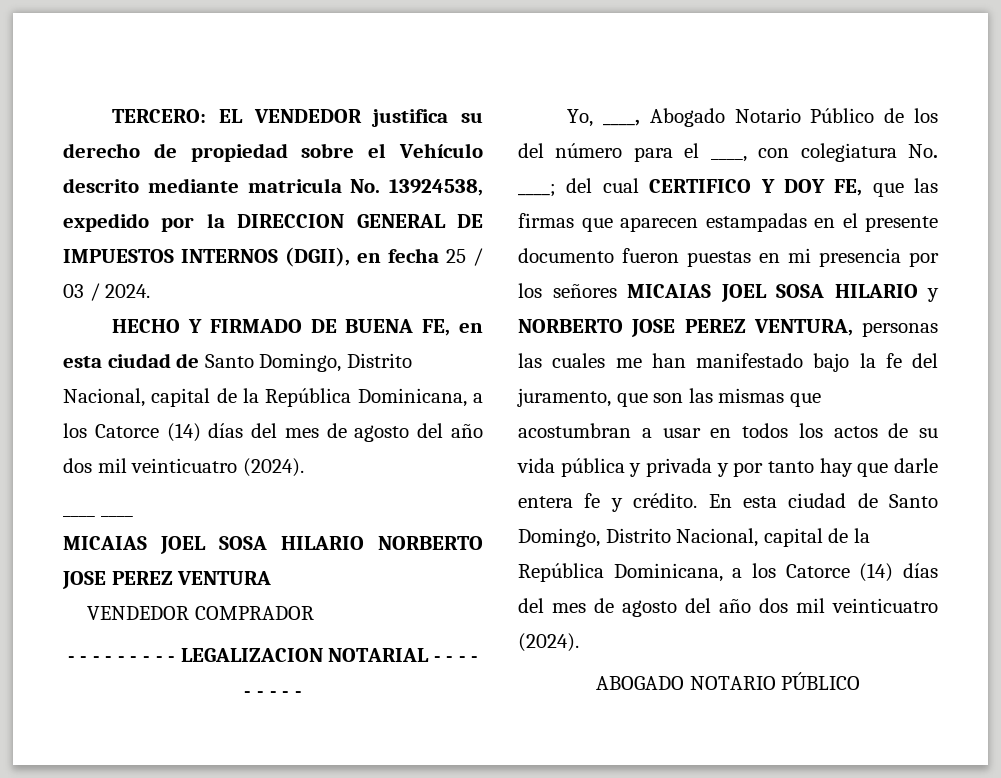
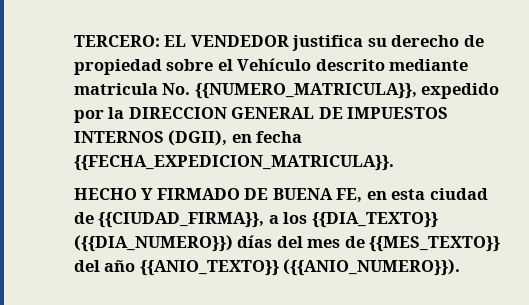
- TERCERO: EL VENDEDOR justifica su derecho de propiedad sobre el Vehículo descrito mediante matricula No. 13924538, expedido por la DIRECCION GENERAL DE IMPUESTOS INTERNOS (DGII), en fecha 25 / 03 / 2024.
+ TERCERO: EL VENDEDOR justifica su derecho de propiedad sobre el Vehículo descrito mediante matricula No. {{NUMERO_MATRICULA}}, expedido por la DIRECCION GENERAL DE IMPUESTOS INTERNOS (DGII), en fecha {{FECHA_EXPEDICION_MATRICULA}}.
- HECHO Y FIRMADO DE BUENA FE, en esta ciudad de Santo Domingo, Distrito Nacional, capital de la República Dominicana, a los Catorce (14) días del mes de agosto del año dos mil veinticuatro (2024).
- ____ ____
- MICAIAS JOEL SOSA HILARIO NORBERTO JOSE PEREZ VENTURA
- VENDEDOR COMPRADOR
- - - - - - - - - - LEGALIZACION NOTARIAL - - - - - - - - -
- Yo, ____, Abogado Notario Público de los del número para el ____, con colegiatura No. ____; del cual CERTIFICO Y DOY FE, que las firmas que aparecen estampadas en el presente documento fueron puestas en mi presencia por los señores MICAIAS JOEL SOSA HILARIO y NORBERTO JOSE PEREZ VENTURA, personas las cuales me han manifestado bajo la fe del juramento, que son las mismas que acostumbran a usar en todos los actos de su vida pública y privada y por tanto hay que darle entera fe y crédito. En esta ciudad de Santo Domingo, Distrito Nacional, capital de la República Dominicana, a los Catorce (14) días del mes de agosto del año dos mil veinticuatro (2024).
- ABOGADO NOTARIO PÚBLICO
+ HECHO Y FIRMADO DE BUENA FE, en esta ciudad de {{CIUDAD_FIRMA}}, a los {{DIA_TEXTO}} ({{DIA_NUMERO}}) días del mes de {{MES_TEXTO}} del año {{ANIO_TEXTO}} ({{ANIO_NUMERO}}).

